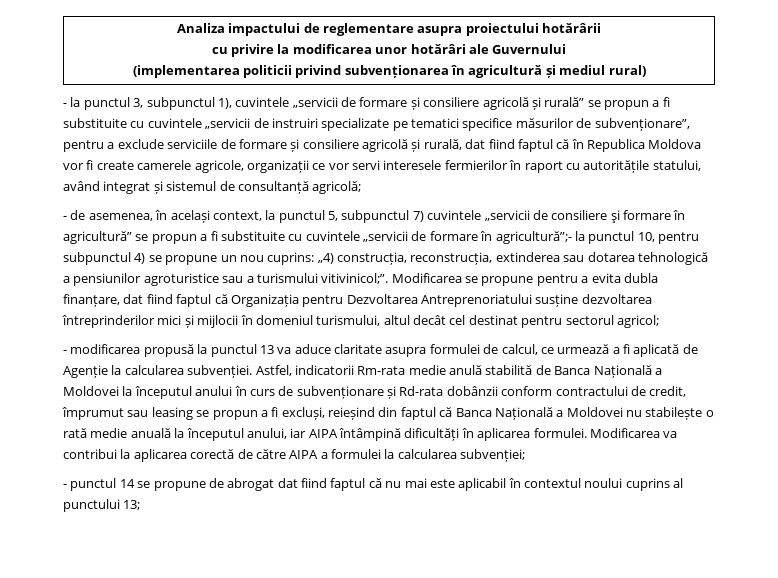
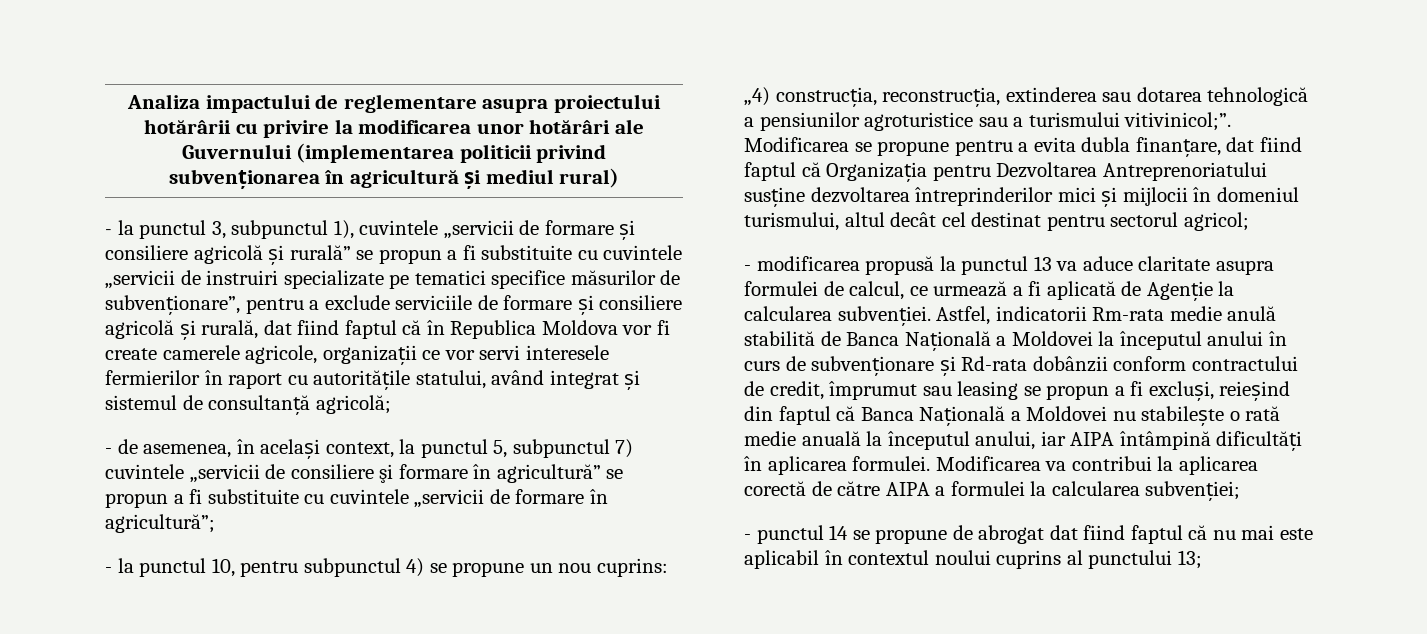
- Analiza impactului de reglementare asupra proiectului hotărârii
- cu privire la modificarea unor hotărâri ale Guvernului
- (implementarea politicii privind subvenționarea în agricultură și mediul rural)
+ Analiza impactului de reglementare asupra proiectului hotărârii cu privire la modificarea unor hotărâri ale Guvernului (implementarea politicii privind subvenționarea în agricultură și mediul rural)
- - de asemenea, în același context, la punctul 5, subpunctul 7) cuvintele „servicii de consiliere şi formare în agricultură” se propun a fi substituite cu cuvintele „servicii de formare în agricultură”;- la punctul 10, pentru subpunctul 4) se propune un nou cuprins: „4) construcția, reconstrucția, extinderea sau dotarea tehnologică a pensiunilor agroturistice sau a turismului vitivinicol;”.
+ - de asemenea, în același context, la punctul 5, subpunctul 7) cuvintele „servicii de consiliere şi formare în agricultură” se propun a fi substituite cu cuvintele „servicii de formare în agricultură”;
+ - la punctul 10, pentru subpunctul 4) se propune un nou cuprins: „4) construcția, reconstrucția, extinderea sau dotarea tehnologică a pensiunilor agroturistice sau a turismului vitivinicol;”.

